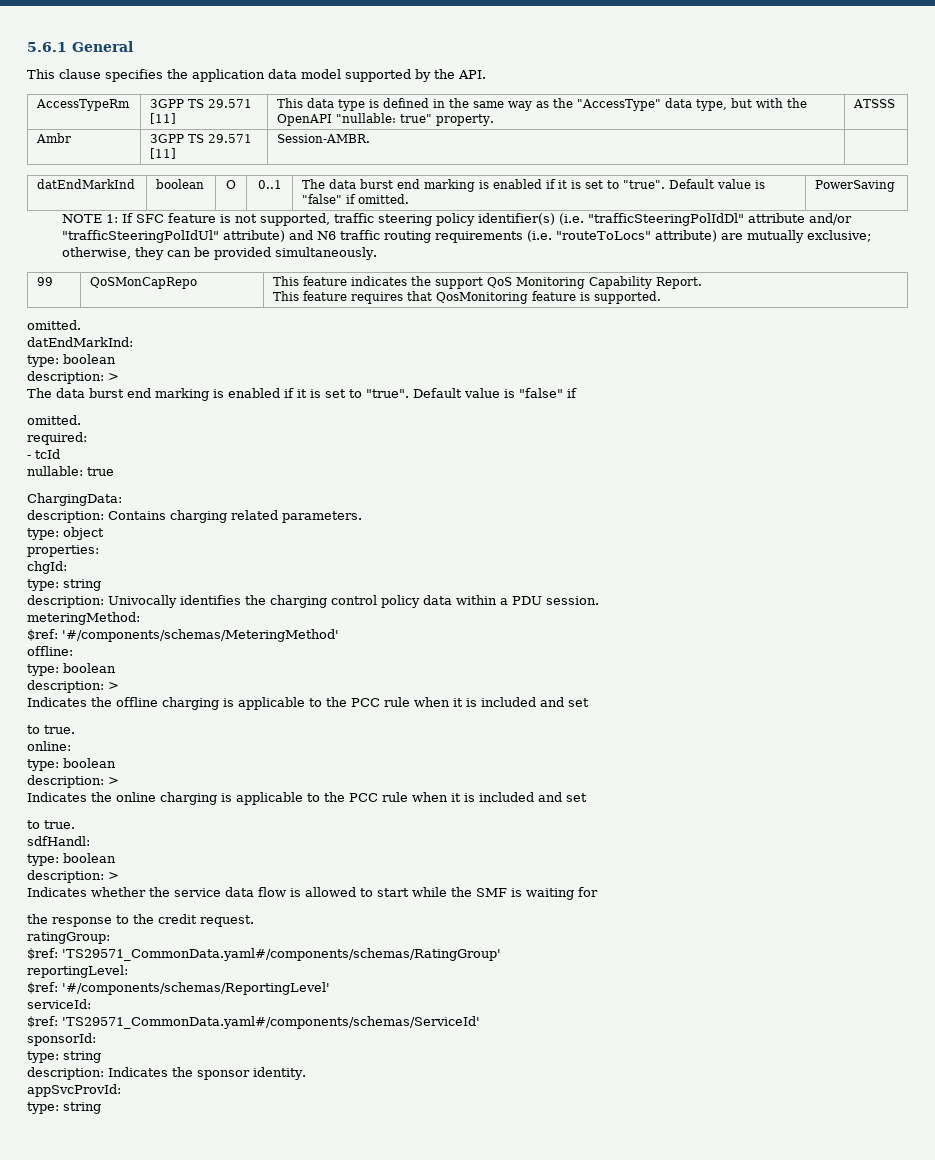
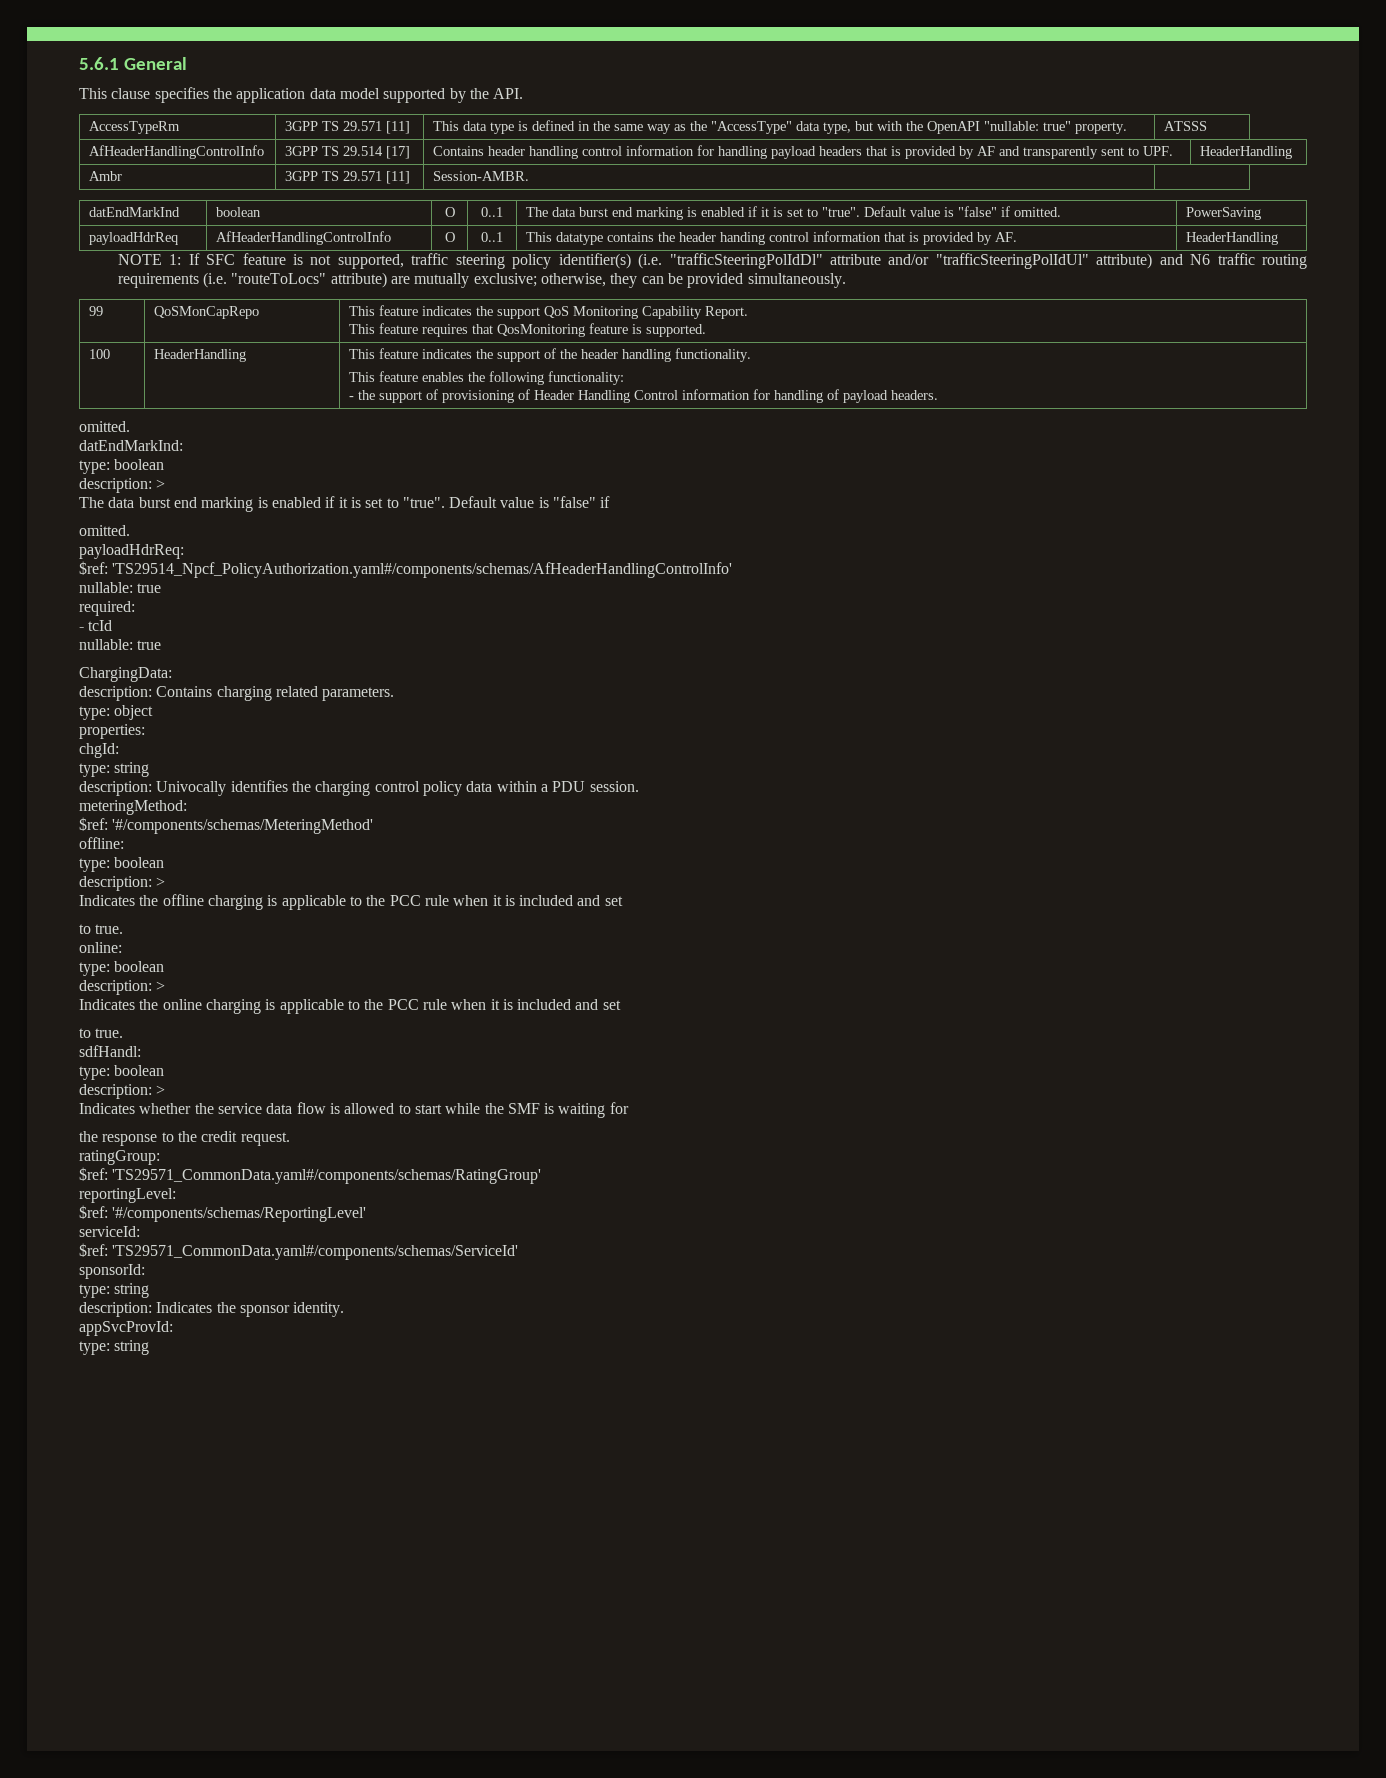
+ AfHeaderHandlingControlInfo | 3GPP TS 29.514 [17] | Contains header handling control information for handling payload headers that is provided by AF and transparently sent to UPF. | HeaderHandling
+ payloadHdrReq | AfHeaderHandlingControlInfo | O | 0..1 | This datatype contains the header handing control information that is provided by AF. | HeaderHandling
+ 100 | HeaderHandling | This feature indicates the support of the header handling functionality.
+ This feature enables the following functionality:
+ - the support of provisioning of Header Handling Control information for handling of payload headers.
+ payloadHdrReq:
+ $ref: 'TS29514_Npcf_PolicyAuthorization.yaml#/components/schemas/AfHeaderHandlingControlInfo'
+ nullable: true

